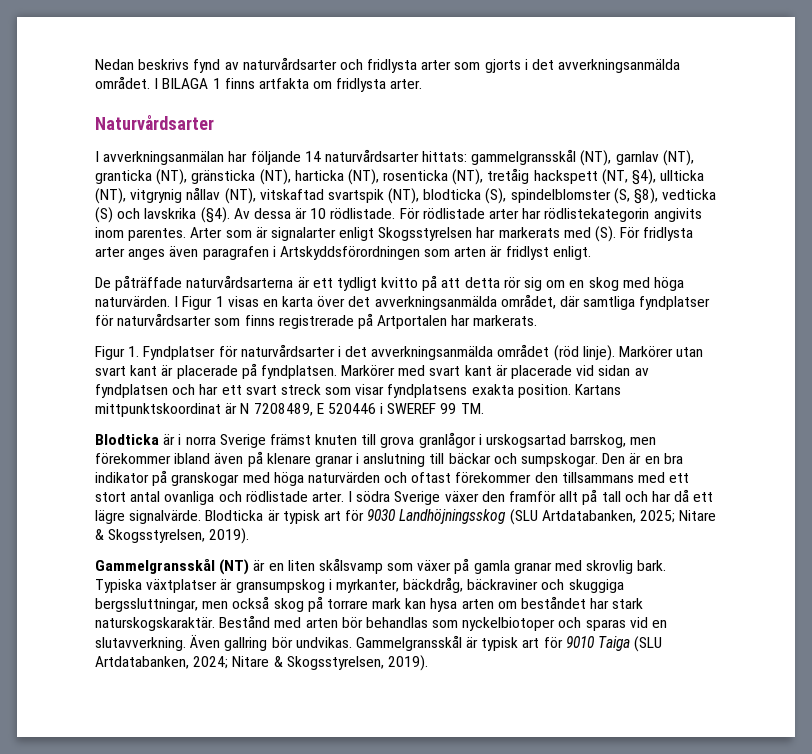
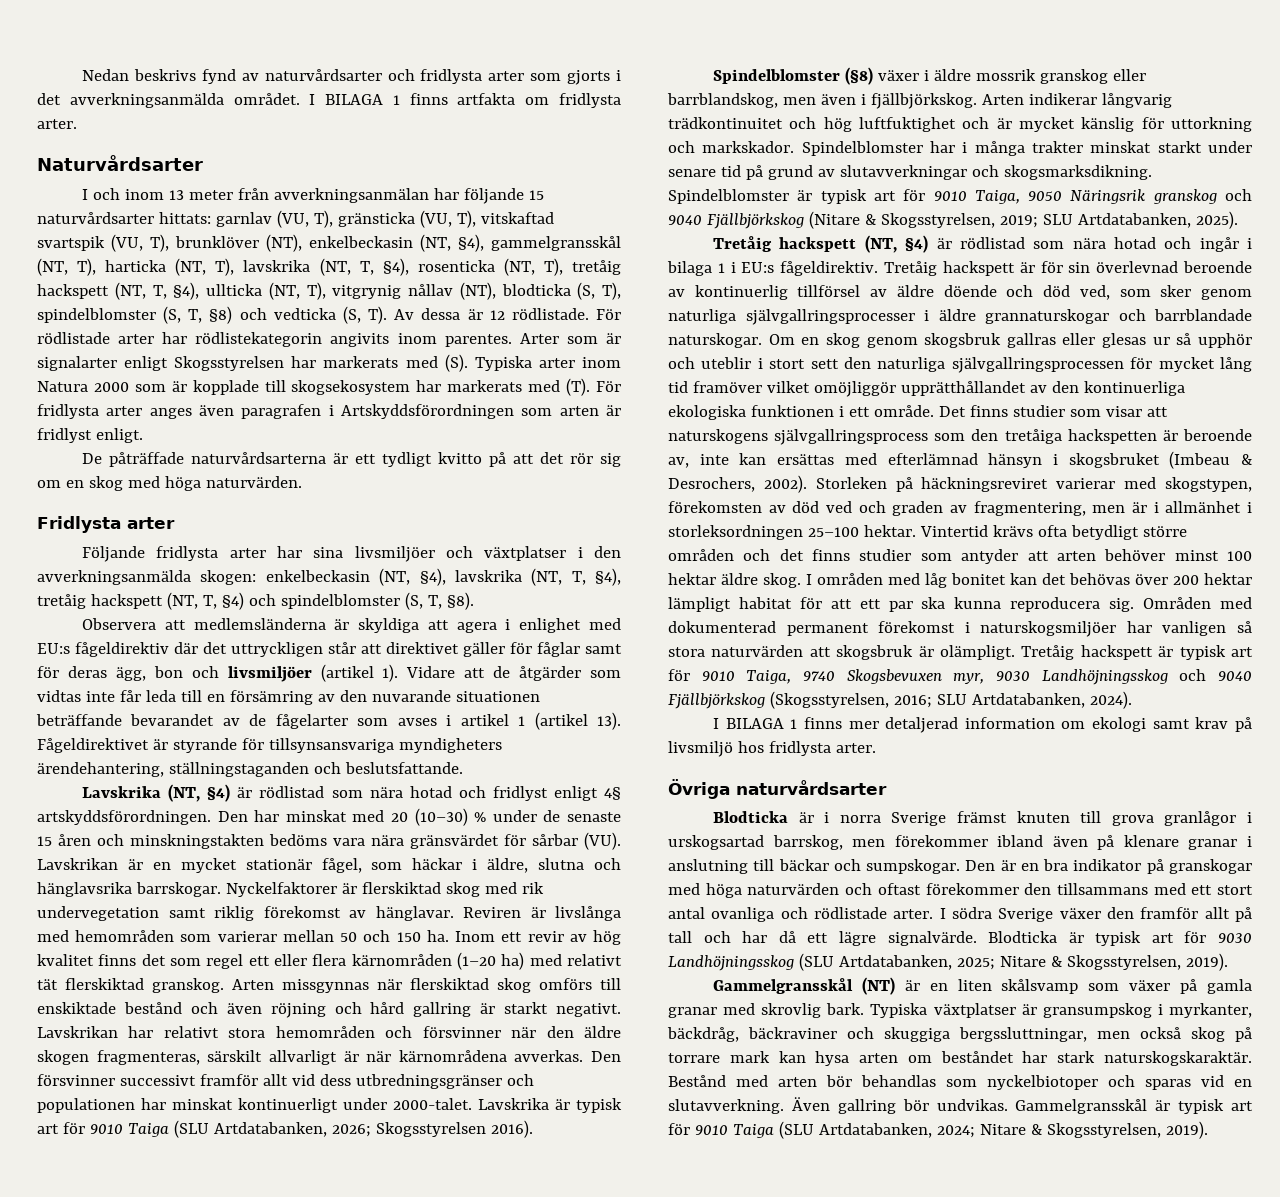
- I avverkningsanmälan har följande 14 naturvårdsarter hittats: gammelgransskål (NT), garnlav (NT), granticka (NT), gränsticka (NT), harticka (NT), rosenticka (NT), tretåig hackspett (NT, §4), ullticka (NT), vitgrynig nållav (NT), vitskaftad svartspik (NT), blodticka (S), spindelblomster (S, §8), vedticka (S) och lavskrika (§4). Av dessa är 10 rödlistade.
+ I och inom 13 meter från avverkningsanmälan har följande 15 naturvårdsarter hittats: garnlav (VU, T), gränsticka (VU, T), vitskaftad svartspik (VU, T), brunklöver (NT), enkelbeckasin (NT, §4), gammelgransskål (NT, T), harticka (NT, T), lavskrika (NT, T, §4), rosenticka (NT, T), tretåig hackspett (NT, T, §4), ullticka (NT, T), vitgrynig nållav (NT), blodticka (S, T), spindelblomster (S, T, §8) och vedticka (S, T). Av dessa är 12 rödlistade.
- Arter som är signalarter enligt Skogsstyrelsen har markerats med (S). För fridlysta arter anges även paragrafen i Artskyddsförordningen som arten är fridlyst enligt.
+ Arter som är signalarter enligt Skogsstyrelsen har markerats med (S). Typiska arter inom Natura 2000 som är kopplade till skogsekosystem har markerats med (T). För fridlysta arter anges även paragrafen i Artskyddsförordningen som arten är fridlyst enligt.
- De påträffade naturvårdsarterna är ett tydligt kvitto på att detta rör sig om en skog med höga naturvärden. I Figur 1 visas en karta över det avverkningsanmälda området, där samtliga fyndplatser för naturvårdsarter som finns registrerade på Artportalen har markerats.
- Figur 1. Fyndplatser för naturvårdsarter i det avverkningsanmälda området (röd linje). Markörer utan svart kant är placerade på fyndplatsen. Markörer med svart kant är placerade vid sidan av fyndplatsen och har ett svart streck som visar fyndplatsens exakta position. Kartans mittpunktskoordinat är N 7208489, E 520446 i SWEREF 99 TM.
+ De påträffade naturvårdsarterna är ett tydligt kvitto på att det rör sig om en skog med höga naturvärden.
+ Fridlysta arter
+ Följande fridlysta arter har sina livsmiljöer och växtplatser i den avverkningsanmälda skogen: enkelbeckasin (NT, §4), lavskrika (NT, T, §4), tretåig hackspett (NT, T, §4) och spindelblomster (S, T, §8).
+ Observera att medlemsländerna är skyldiga att agera i enlighet med EU:s fågeldirektiv där det uttryckligen står att direktivet gäller för fåglar samt för deras ägg, bon och livsmiljöer (artikel 1). Vidare att de åtgärder som vidtas inte får leda till en försämring av den nuvarande situationen beträffande bevarandet av de fågelarter som avses i artikel 1 (artikel 13). Fågeldirektivet är styrande för tillsynsansvariga myndigheters ärendehantering, ställningstaganden och beslutsfattande.
+ Lavskrika (NT, §4) är rödlistad som nära hotad och fridlyst enligt 4§ artskyddsförordningen. Den har minskat med 20 (10–30) % under de senaste 15 åren och minskningstakten bedöms vara nära gränsvärdet för sårbar (VU). Lavskrikan är en mycket stationär fågel, som häckar i äldre, slutna och hänglavsrika barrskogar. Nyckelfaktorer är flerskiktad skog med rik undervegetation samt riklig förekomst av hänglavar. Reviren är livslånga med hemområden som varierar mellan 50 och 150 ha. Inom ett revir av hög kvalitet finns det som regel ett eller flera kärnområden (1–20 ha) med relativt tät flerskiktad granskog. Arten missgynnas när flerskiktad skog omförs till enskiktade bestånd och även röjning och hård gallring är starkt negativt. Lavskrikan har relativt stora hemområden och försvinner när den äldre skogen fragmenteras, särskilt allvarligt är när kärnområdena avverkas. Den försvinner successivt framför allt vid dess utbredningsgränser och populationen har minskat kontinuerligt under 2000-talet. Lavskrika är typisk art för 9010 Taiga (SLU Artdatabanken, 2026; Skogsstyrelsen 2016).
+ Spindelblomster (§8) växer i äldre mossrik granskog eller barrblandskog, men även i fjällbjörkskog. Arten indikerar långvarig trädkontinuitet och hög luftfuktighet och är mycket känslig för uttorkning och markskador. Spindelblomster har i många trakter minskat starkt under senare tid på grund av slutavverkningar och skogsmarksdikning. Spindelblomster är typisk art för 9010 Taiga, 9050 Näringsrik granskog och 9040 Fjällbjörkskog (Nitare & Skogsstyrelsen, 2019; SLU Artdatabanken, 2025).
+ Tretåig hackspett (NT, §4) är rödlistad som nära hotad och ingår i bilaga 1 i EU:s fågeldirektiv. Tretåig hackspett är för sin överlevnad beroende av kontinuerlig tillförsel av äldre döende och död ved, som sker genom naturliga självgallringsprocesser i äldre grannaturskogar och barrblandade naturskogar. Om en skog genom skogsbruk gallras eller glesas ur så upphör och uteblir i stort sett den naturliga självgallringsprocessen för mycket lång tid framöver vilket omöjliggör upprätthållandet av den kontinuerliga ekologiska funktionen i ett område. Det finns studier som visar att naturskogens självgallringsprocess som den tretåiga hackspetten är beroende av, inte kan ersättas med efterlämnad hänsyn i skogsbruket (Imbeau & Desrochers, 2002). Storleken på häckningsreviret varierar med skogstypen, förekomsten av död ved och graden av fragmentering, men är i allmänhet i storleksordningen 25–100 hektar. Vintertid krävs ofta betydligt större områden och det finns studier som antyder att arten behöver minst 100 hektar äldre skog. I områden med låg bonitet kan det behövas över 200 hektar lämpligt habitat för att ett par ska kunna reproducera sig. Områden med dokumenterad permanent förekomst i naturskogsmiljöer har vanligen så stora naturvärden att skogsbruk är olämpligt. Tretåig hackspett är typisk art för 9010 Taiga, 9740 Skogsbevuxen myr, 9030 Landhöjningsskog och 9040 Fjällbjörkskog (Skogsstyrelsen, 2016; SLU Artdatabanken, 2024).
+ I BILAGA 1 finns mer detaljerad information om ekologi samt krav på livsmiljö hos fridlysta arter.
+ Övriga naturvårdsarter

